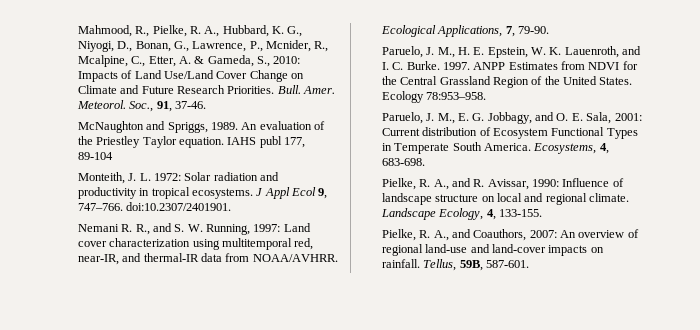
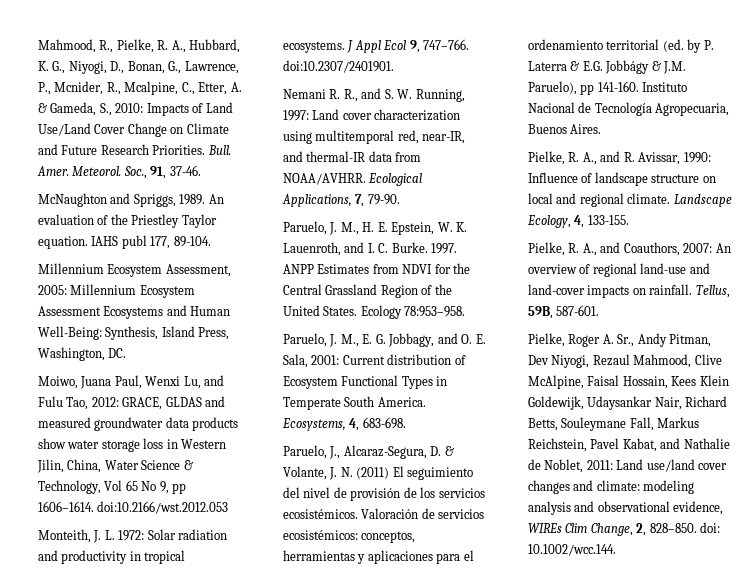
- IAHS publ 177, 89-104
+ IAHS publ 177, 89-104.
+ Millennium Ecosystem Assessment, 2005: Millennium Ecosystem Assessment Ecosystems and Human Well-Being: Synthesis, Island Press, Washington, DC.
+ Moiwo, Juana Paul, Wenxi Lu, and Fulu Tao, 2012: GRACE, GLDAS and measured groundwater data products show water storage loss in Western Jilin, China, Water Science & Technology, Vol 65 No 9, pp 1606–1614. doi:10.2166/wst.2012.053
+ Paruelo, J., Alcaraz-Segura, D. & Volante, J. N. (2011) El seguimiento del nivel de provisión de los servicios ecosistémicos. Valoración de servicios ecosistémicos: conceptos, herramientas y aplicaciones para el ordenamiento territorial (ed. by P. Laterra & E.G. Jobbágy & J.M. Paruelo), pp 141-160. Instituto Nacional de Tecnología Agropecuaria, Buenos Aires.
+ Pielke, Roger A. Sr., Andy Pitman, Dev Niyogi, Rezaul Mahmood, Clive McAlpine, Faisal Hossain, Kees Klein Goldewijk, Udaysankar Nair, Richard Betts, Souleymane Fall, Markus Reichstein, Pavel Kabat, and Nathalie de Noblet, 2011: Land use/land cover changes and climate: modeling analysis and observational evidence, WIREs Clim Change, 2, 828–850. doi: 10.1002/wcc.144.

